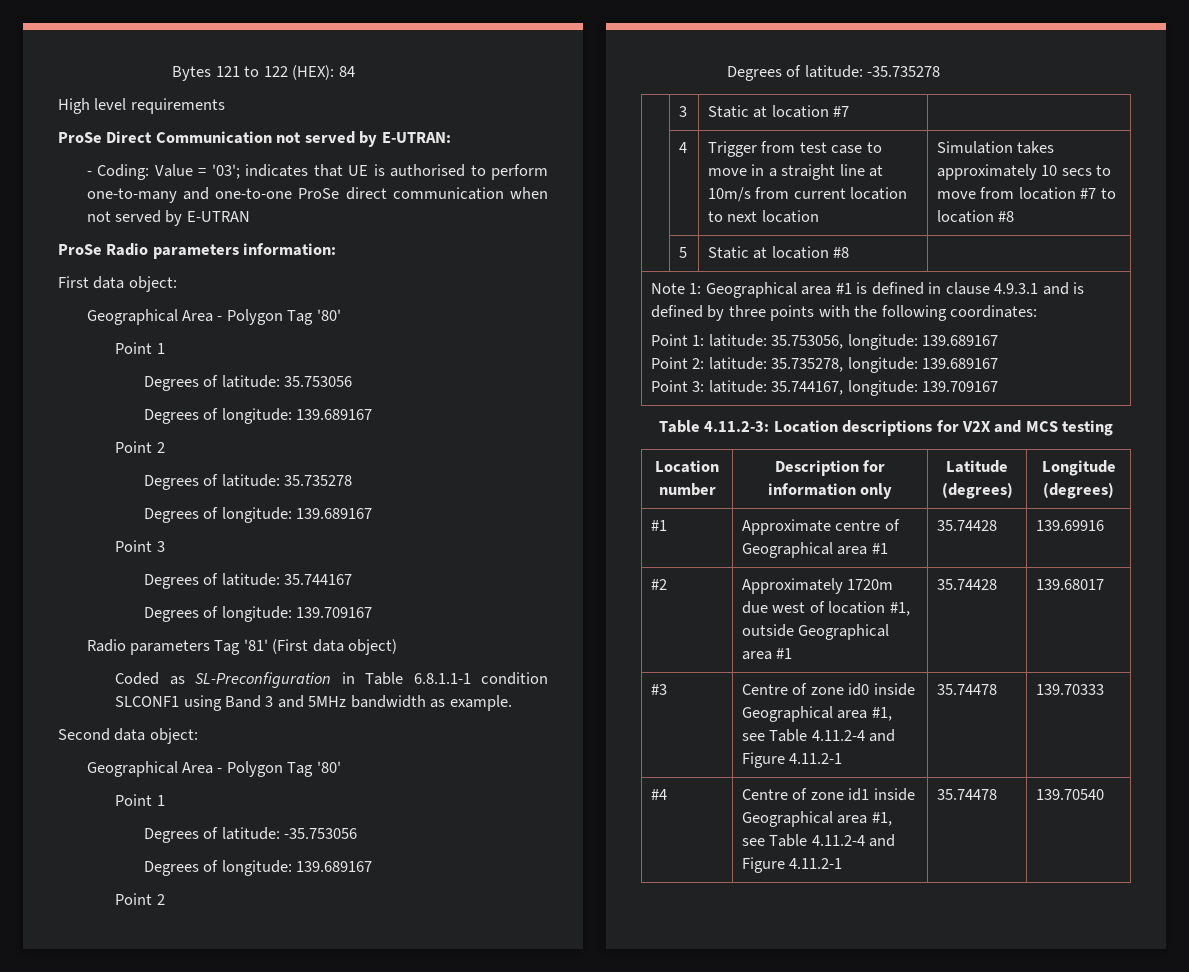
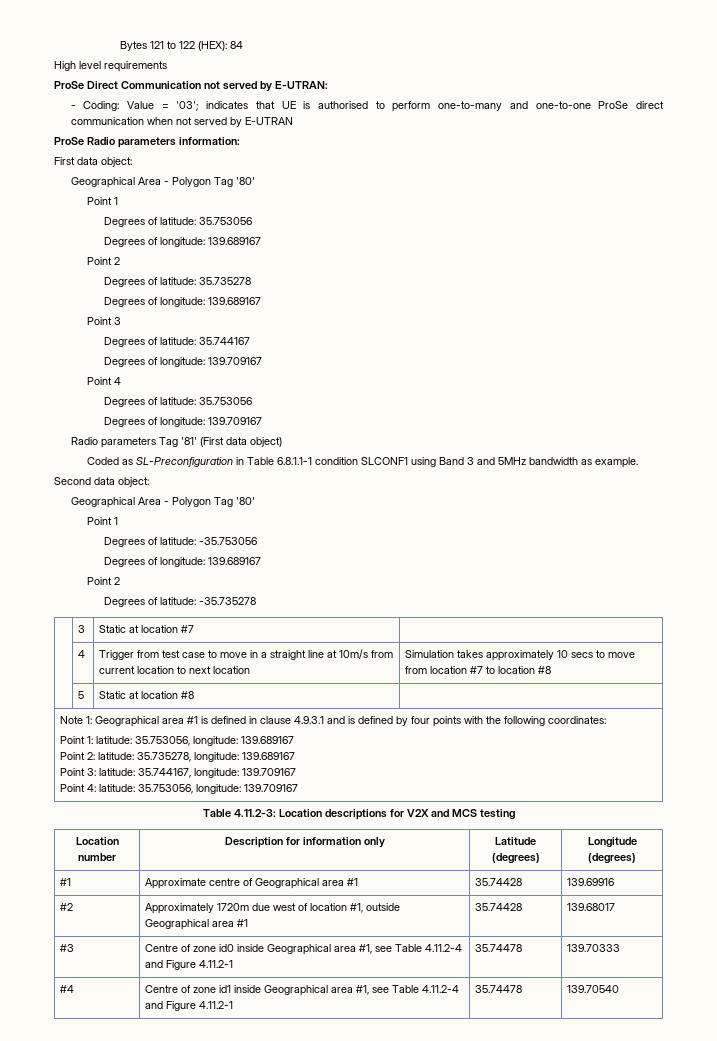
+ Point 4
+ Degrees of latitude: 35.753056
+ Degrees of longitude: 139.709167
- Note 1: Geographical area #1 is defined in clause 4.9.3.1 and is defined by three points with the following coordinates:
+ Note 1: Geographical area #1 is defined in clause 4.9.3.1 and is defined by four points with the following coordinates:
+ Point 4: latitude: 35.753056, longitude: 139.709167

